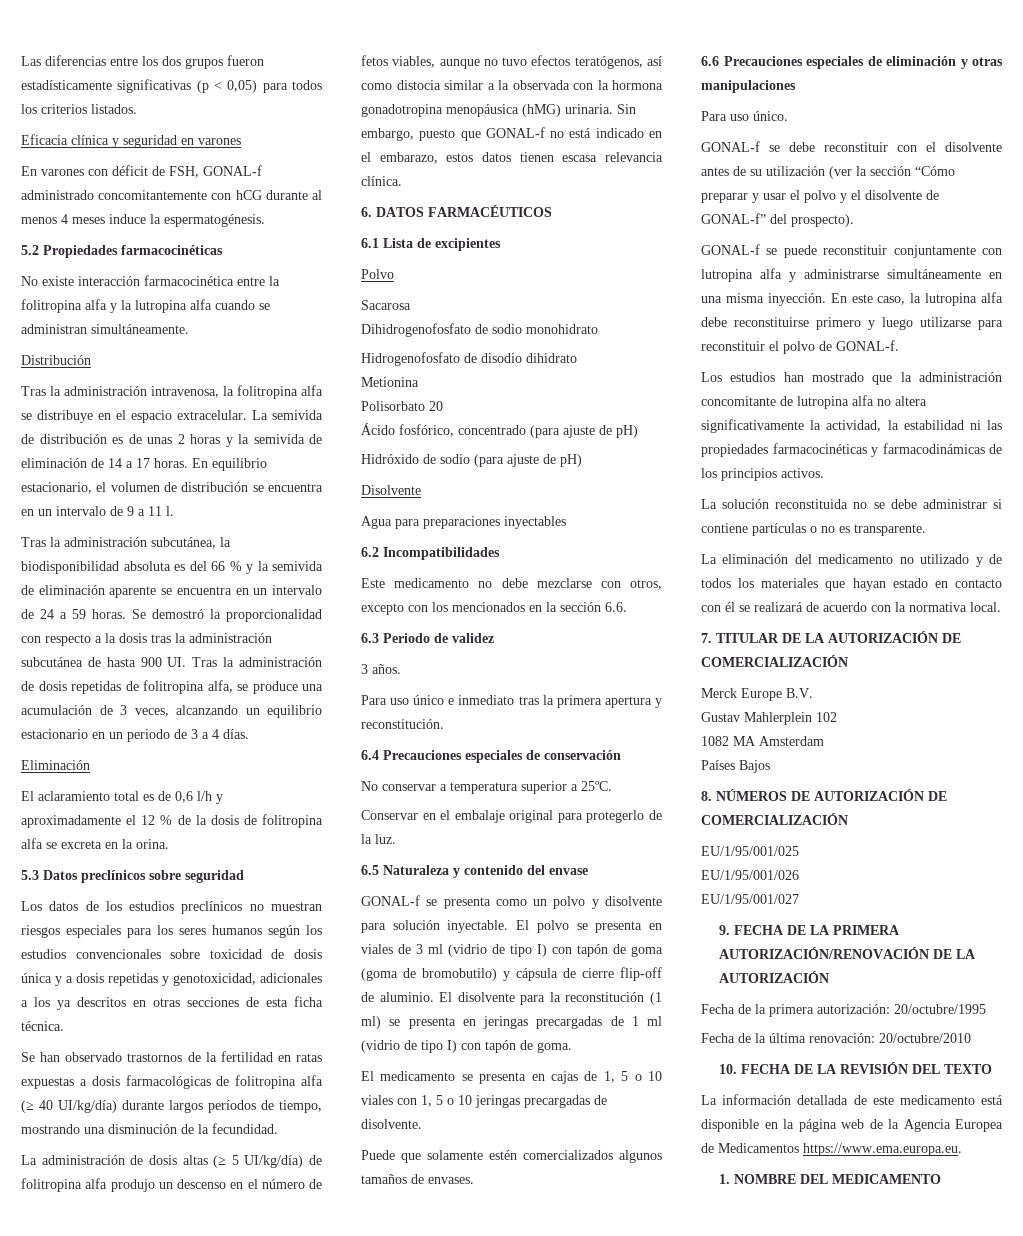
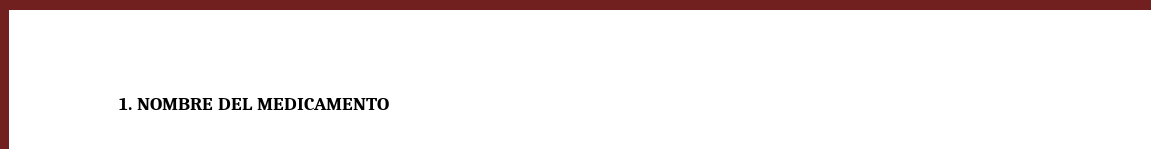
- Las diferencias entre los dos grupos fueron estadísticamente significativas (p < 0,05) para todos los criterios listados.
- Eficacia clínica y seguridad en varones
- En varones con déficit de FSH, GONAL-f administrado concomitantemente con hCG durante al menos 4 meses induce la espermatogénesis.
- 5.2 Propiedades farmacocinéticas
- No existe interacción farmacocinética entre la folitropina alfa y la lutropina alfa cuando se administran simultáneamente.
- Distribución
- Tras la administración intravenosa, la folitropina alfa se distribuye en el espacio extracelular. La semivida de distribución es de unas 2 horas y la semivida de eliminación de 14 a 17 horas. En equilibrio estacionario, el volumen de distribución se encuentra en un intervalo de 9 a 11 l.
- Tras la administración subcutánea, la biodisponibilidad absoluta es del 66 % y la semivida de eliminación aparente se encuentra en un intervalo de 24 a 59 horas. Se demostró la proporcionalidad con respecto a la dosis tras la administración subcutánea de hasta 900 UI. Tras la administración de dosis repetidas de folitropina alfa, se produce una acumulación de 3 veces, alcanzando un equilibrio estacionario en un periodo de 3 a 4 días.
- Eliminación
- El aclaramiento total es de 0,6 l/h y aproximadamente el 12 % de la dosis de folitropina alfa se excreta en la orina.
- 5.3 Datos preclínicos sobre seguridad
- Los datos de los estudios preclínicos no muestran riesgos especiales para los seres humanos según los estudios convencionales sobre toxicidad de dosis única y a dosis repetidas y genotoxicidad, adicionales a los ya descritos en otras secciones de esta ficha técnica.
- Se han observado trastornos de la fertilidad en ratas expuestas a dosis farmacológicas de folitropina alfa (≥ 40 UI/kg/día) durante largos períodos de tiempo, mostrando una disminución de la fecundidad.
- La administración de dosis altas (≥ 5 UI/kg/día) de folitropina alfa produjo un descenso en el número de fetos viables, aunque no tuvo efectos teratógenos, así como distocia similar a la observada con la hormona gonadotropina menopáusica (hMG) urinaria. Sin embargo, puesto que GONAL-f no está indicado en el embarazo, estos datos tienen escasa relevancia clínica.
- 6. DATOS FARMACÉUTICOS
- 6.1 Lista de excipientes
- Polvo
- Sacarosa
- Dihidrogenofosfato de sodio monohidrato
- Hidrogenofosfato de disodio dihidrato
- Metionina
- Polisorbato 20
- Ácido fosfórico, concentrado (para ajuste de pH)
- Hidróxido de sodio (para ajuste de pH)
- Disolvente
- Agua para preparaciones inyectables
- 6.2 Incompatibilidades
- Este medicamento no debe mezclarse con otros, excepto con los mencionados en la sección 6.6.
- 6.3 Periodo de validez
- 3 años.
- Para uso único e inmediato tras la primera apertura y reconstitución.
- 6.4 Precauciones especiales de conservación
- No conservar a temperatura superior a 25ºC.
- Conservar en el embalaje original para protegerlo de la luz.
- 6.5 Naturaleza y contenido del envase
- GONAL-f se presenta como un polvo y disolvente para solución inyectable. El polvo se presenta en viales de 3 ml (vidrio de tipo I) con tapón de goma (goma de bromobutilo) y cápsula de cierre flip-off de aluminio. El disolvente para la reconstitución (1 ml) se presenta en jeringas precargadas de 1 ml (vidrio de tipo I) con tapón de goma.
- El medicamento se presenta en cajas de 1, 5 o 10 viales con 1, 5 o 10 jeringas precargadas de disolvente.
- Puede que solamente estén comercializados algunos tamaños de envases.
- 6.6 Precauciones especiales de eliminación y otras manipulaciones
- Para uso único.
- GONAL-f se debe reconstituir con el disolvente antes de su utilización (ver la sección “Cómo preparar y usar el polvo y el disolvente de GONAL-f” del prospecto).
- GONAL-f se puede reconstituir conjuntamente con lutropina alfa y administrarse simultáneamente en una misma inyección. En este caso, la lutropina alfa debe reconstituirse primero y luego utilizarse para reconstituir el polvo de GONAL-f.
- Los estudios han mostrado que la administración concomitante de lutropina alfa no altera significativamente la actividad, la estabilidad ni las propiedades farmacocinéticas y farmacodinámicas de los principios activos.
- La solución reconstituida no se debe administrar si contiene partículas o no es transparente.
- La eliminación del medicamento no utilizado y de todos los materiales que hayan estado en contacto con él se realizará de acuerdo con la normativa local.
- 7. TITULAR DE LA AUTORIZACIÓN DE COMERCIALIZACIÓN
- Merck Europe B.V.
- Gustav Mahlerplein 102
- 1082 MA Amsterdam
- Países Bajos
- 8. NÚMEROS DE AUTORIZACIÓN DE COMERCIALIZACIÓN
- EU/1/95/001/025
- EU/1/95/001/026
- EU/1/95/001/027
- 9. FECHA DE LA PRIMERA AUTORIZACIÓN/RENOVACIÓN DE LA AUTORIZACIÓN
- Fecha de la primera autorización: 20/octubre/1995
- Fecha de la última renovación: 20/octubre/2010
- 10. FECHA DE LA REVISIÓN DEL TEXTO
- La información detallada de este medicamento está disponible en la página web de la Agencia Europea de Medicamentos https://www.ema.europa.eu.

